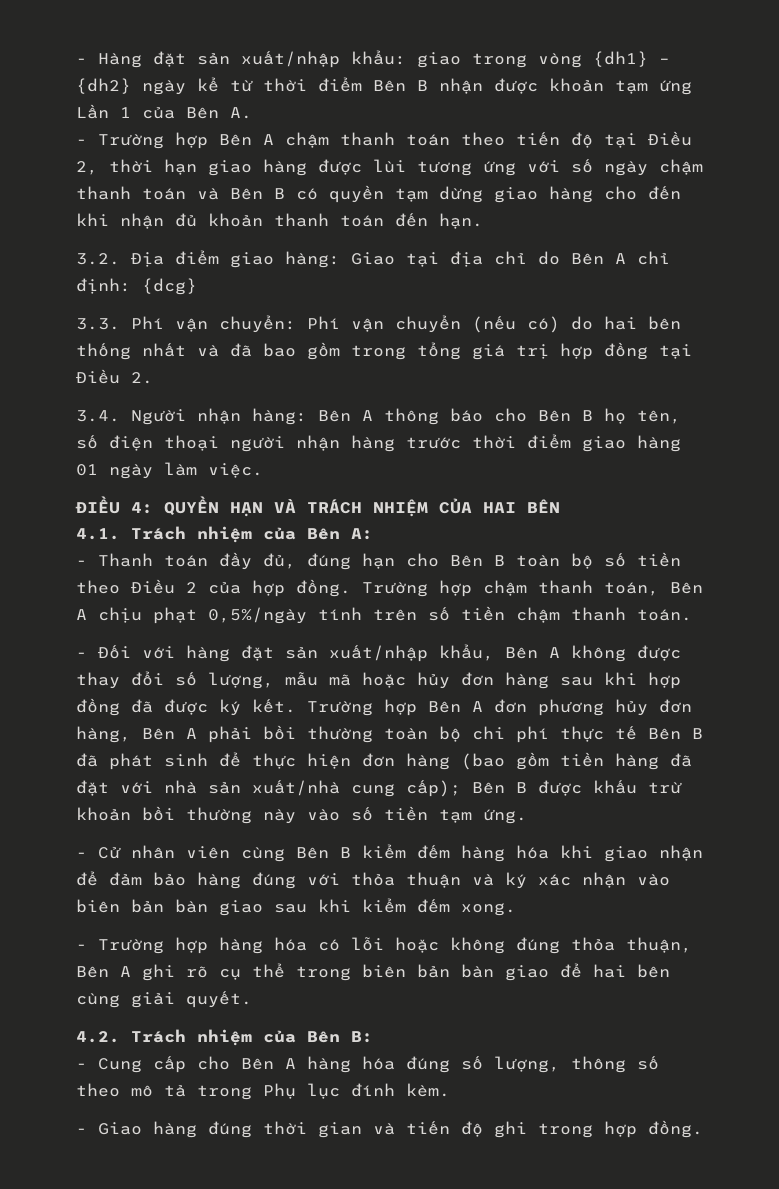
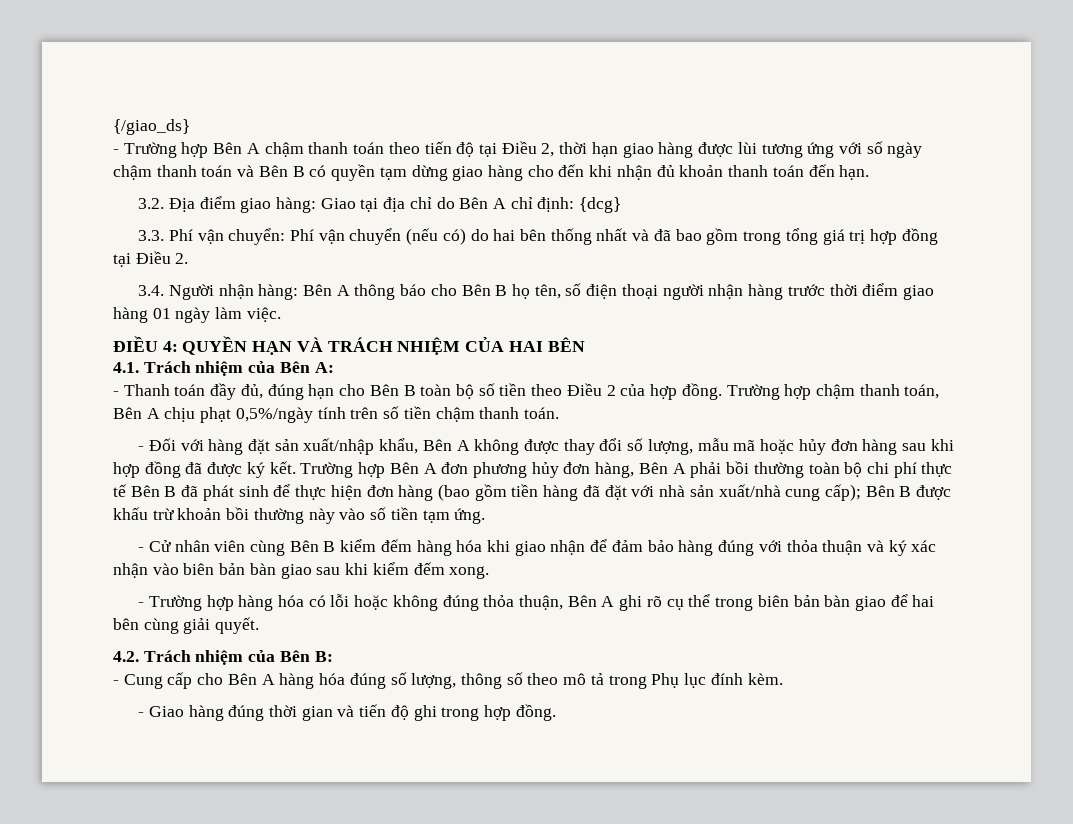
- - Hàng đặt sản xuất/nhập khẩu: giao trong vòng {dh1} – {dh2} ngày kể từ thời điểm Bên B nhận được khoản tạm ứng Lần 1 của Bên A.
+ {/giao_ds}

